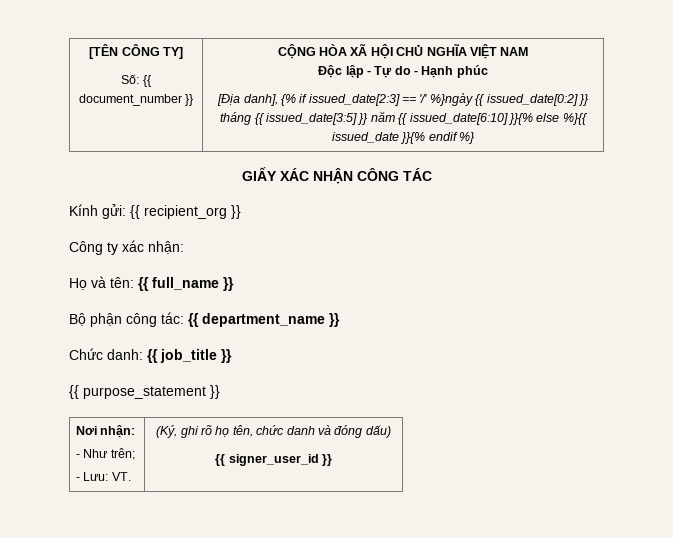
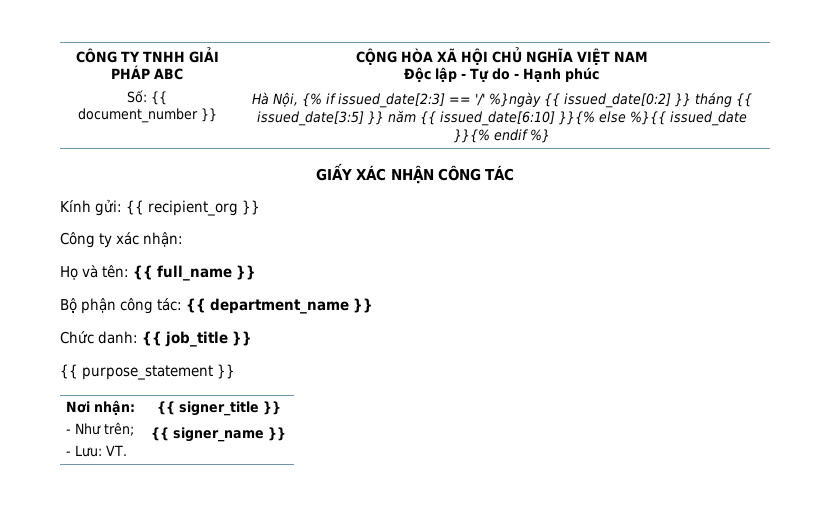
- [TÊN CÔNG TY]
+ CÔNG TY TNHH GIẢI PHÁP ABC
- [Địa danh], {% if issued_date[2:3] == '/' %}ngày {{ issued_date[0:2] }} tháng {{ issued_date[3:5] }} năm {{ issued_date[6:10] }}{% else %}{{ issued_date }}{% endif %}
+ Hà Nội, {% if issued_date[2:3] == '/' %}ngày {{ issued_date[0:2] }} tháng {{ issued_date[3:5] }} năm {{ issued_date[6:10] }}{% else %}{{ issued_date }}{% endif %}
  Nơi nhận:
  - Như trên;
- - Lưu: VT. | (Ký, ghi rõ họ tên, chức danh và đóng dấu)
- {{ signer_user_id }}
+ - Lưu: VT. | {{ signer_title }}
+ {{ signer_name }}

